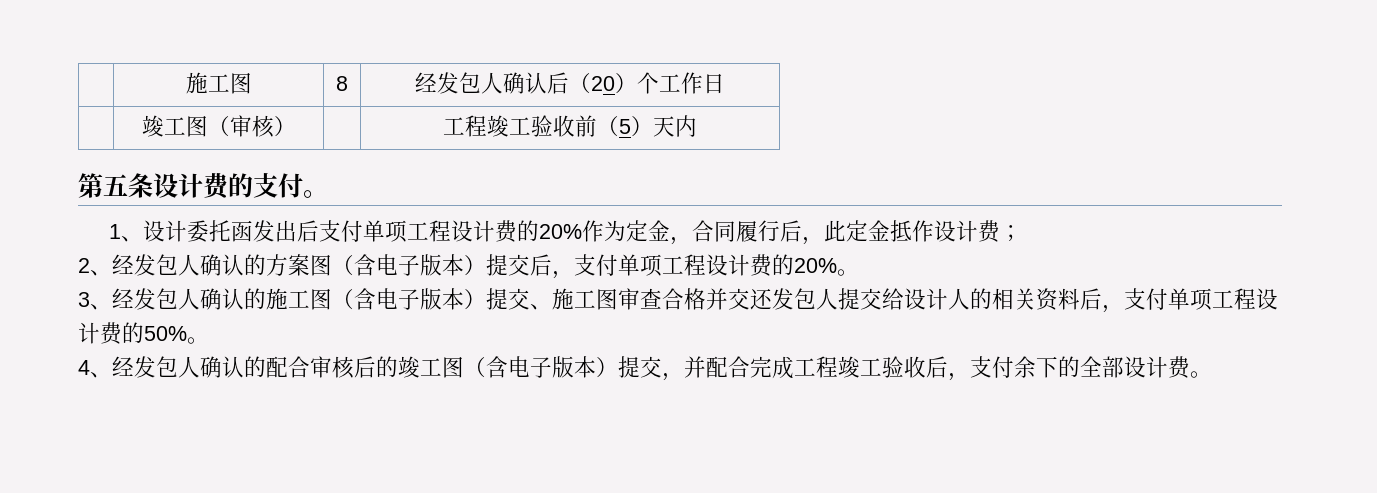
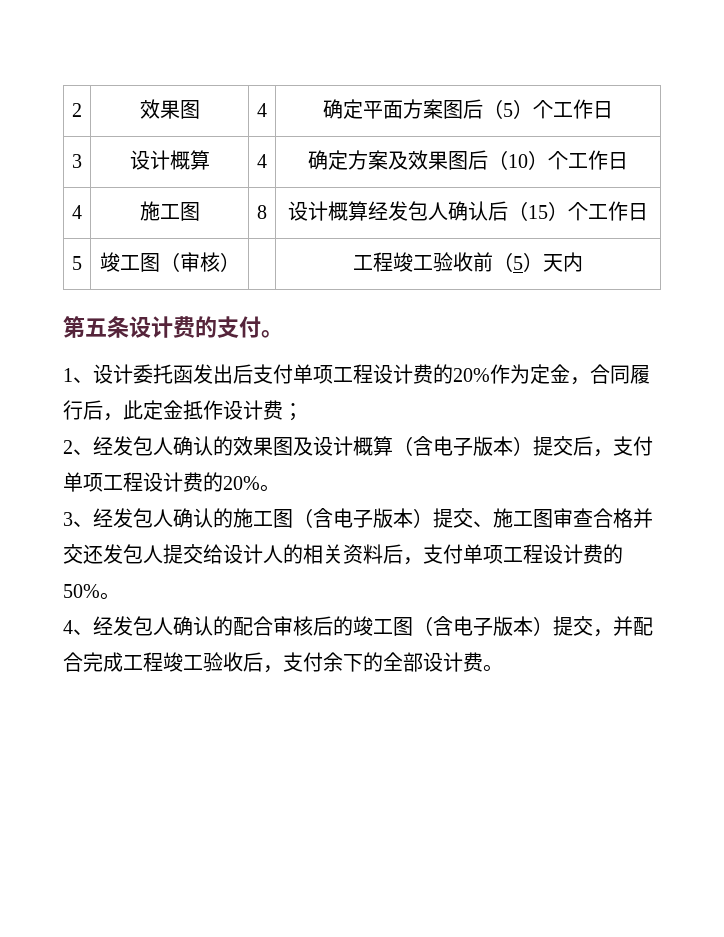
- | 施工图 | 8 | 经发包人确认后（20）个工作日
- | 竣工图（审核） | | 工程竣工验收前（5）天内
+ 2 | 效果图 | 4 | 确定平面方案图后（5）个工作日
+ 3 | 设计概算 | 4 | 确定方案及效果图后（10）个工作日
+ 4 | 施工图 | 8 | 设计概算经发包人确认后（15）个工作日
+ 5 | 竣工图（审核） | | 工程竣工验收前（5）天内
- 2、经发包人确认的方案图（含电子版本）提交后，支付单项工程设计费的20%。
+ 2、经发包人确认的效果图及设计概算（含电子版本）提交后，支付单项工程设计费的20%。

